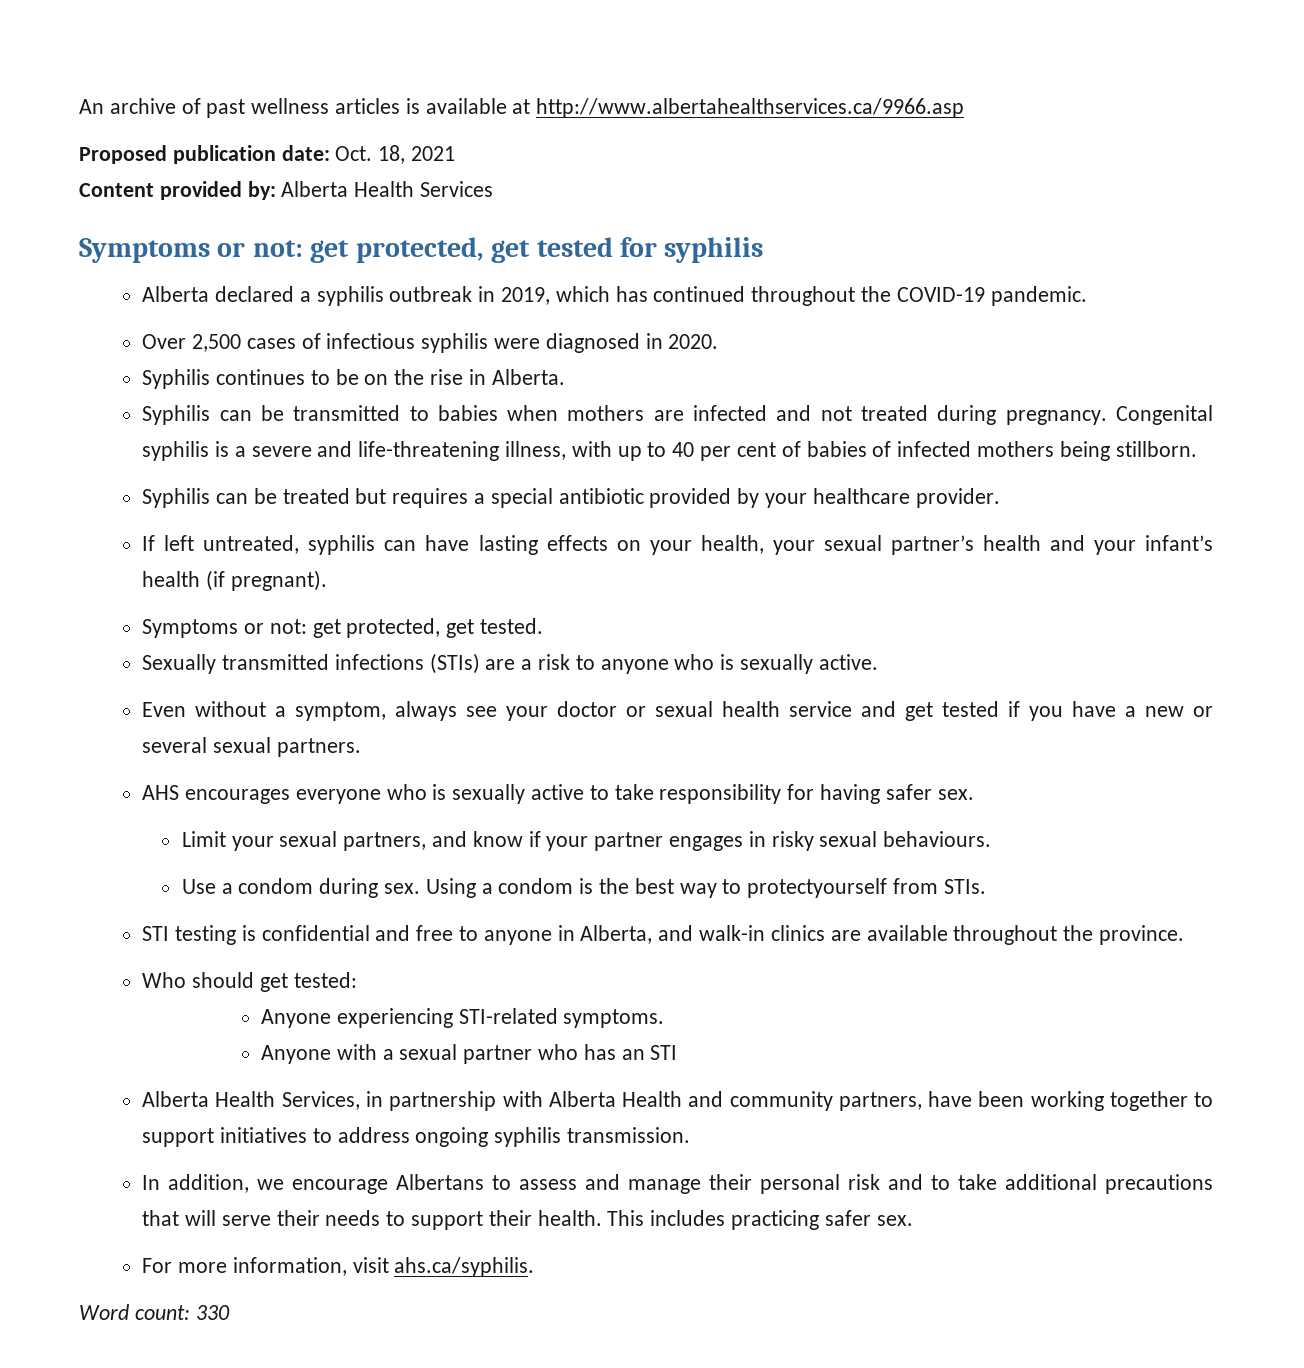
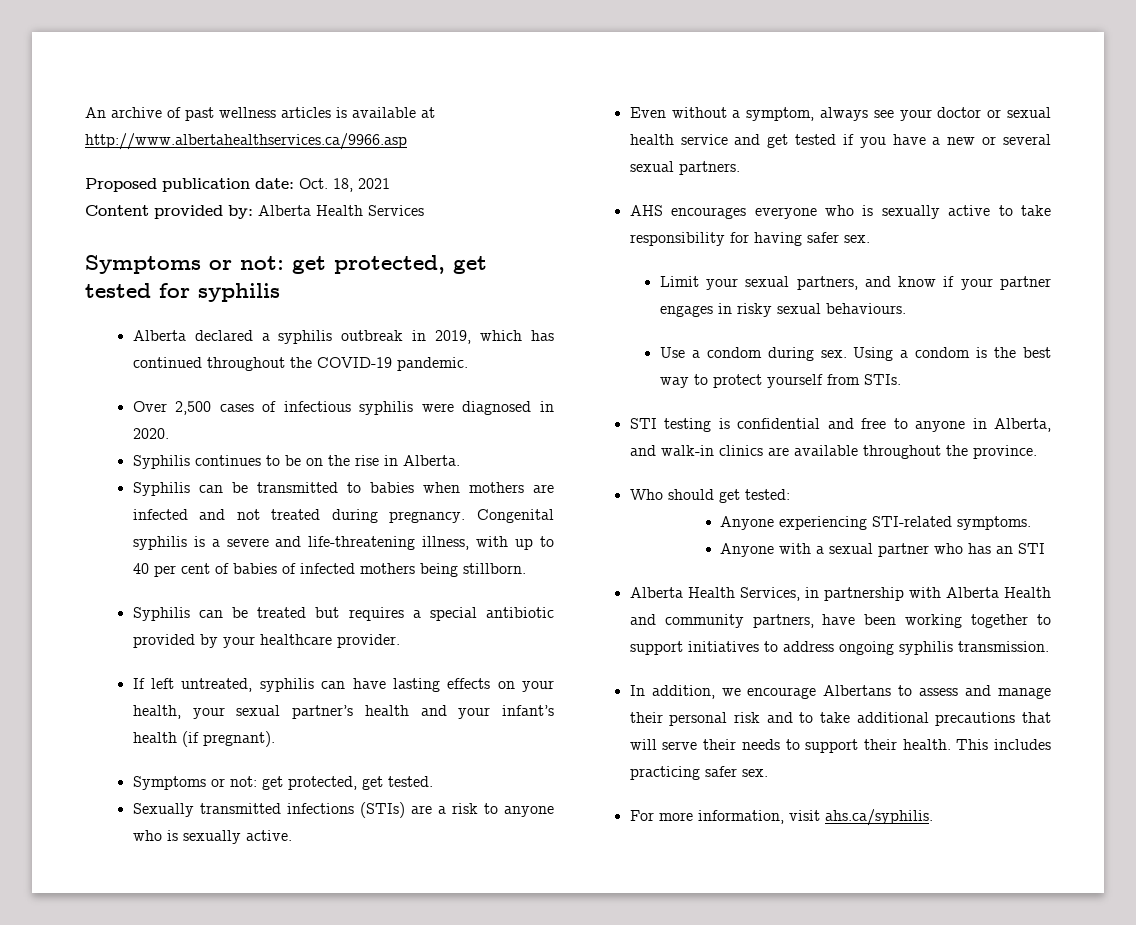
- Using a condom is the best way to protectyourself from STIs.
+ Using a condom is the best way to protect yourself from STIs.
- Word count: 330

